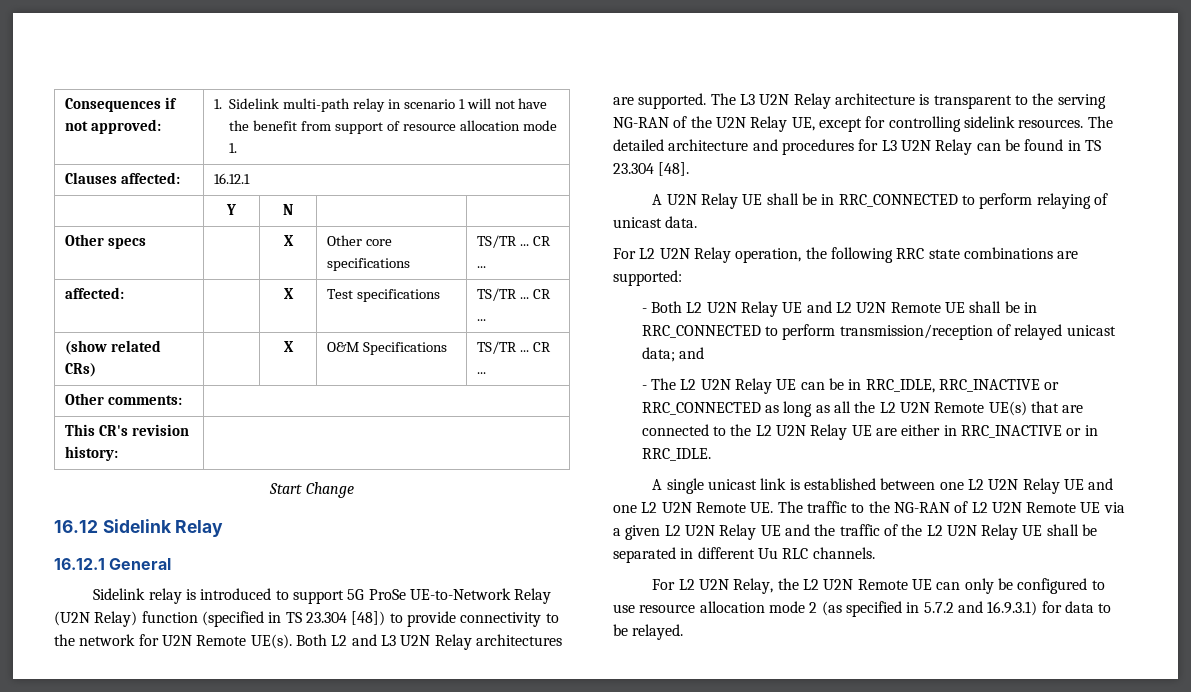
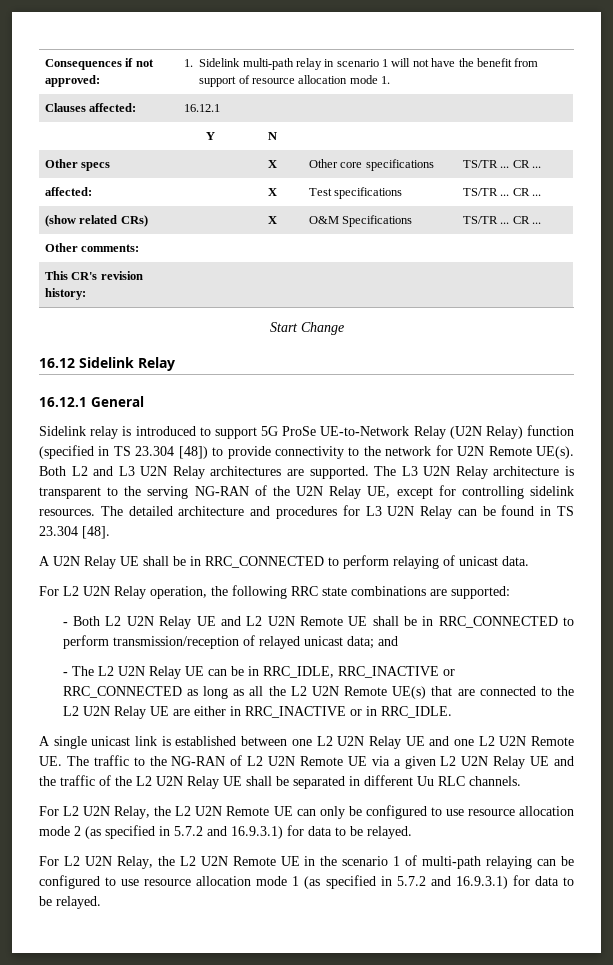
+ For L2 U2N Relay, the L2 U2N Remote UE in the scenario 1 of multi-path relaying can be configured to use resource allocation mode 1 (as specified in 5.7.2 and 16.9.3.1) for data to be relayed.

